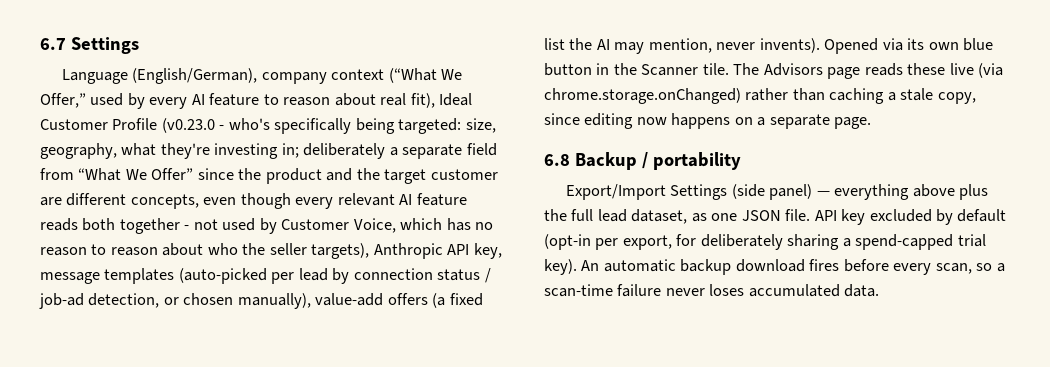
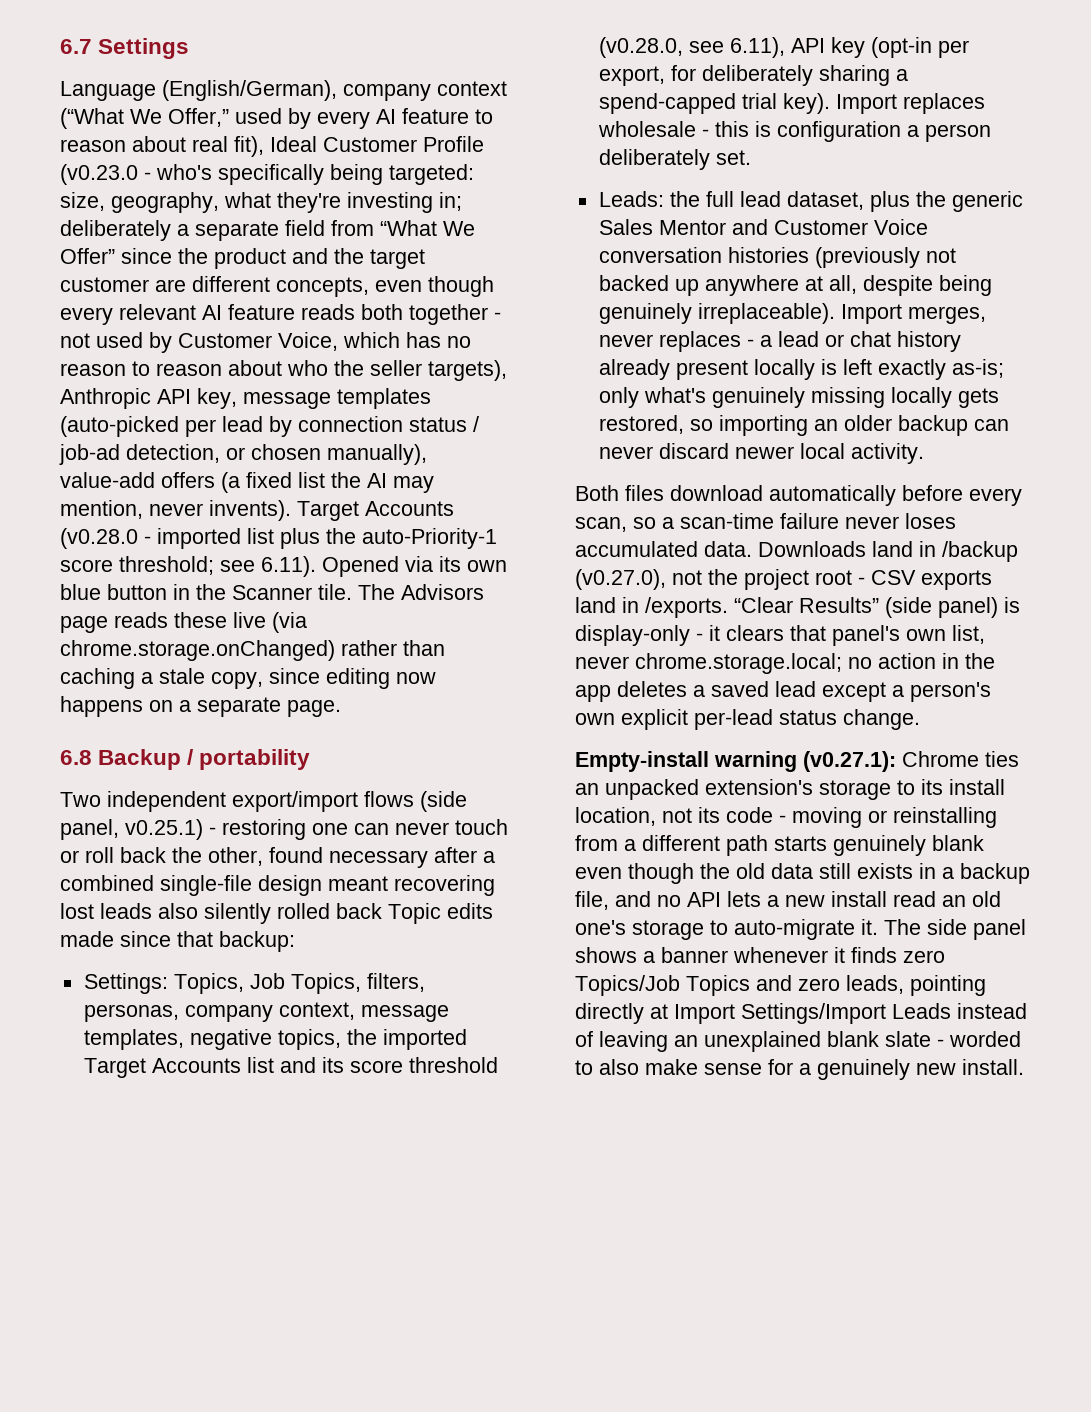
- Opened via its own blue button in the Scanner tile.
+ Target Accounts (v0.28.0 - imported list plus the auto-Priority-1 score threshold; see 6.11). Opened via its own blue button in the Scanner tile.
- Export/Import Settings (side panel) — everything above plus the full lead dataset, as one JSON file. API key excluded by default (opt-in per export, for deliberately sharing a spend-capped trial key).
+ Two independent export/import flows (side panel, v0.25.1) - restoring one can never touch or roll back the other, found necessary after a combined single-file design meant recovering lost leads also silently rolled back Topic edits made since that backup:
+ Settings: Topics, Job Topics, filters, personas, company context, message templates, negative topics, the imported Target Accounts list and its score threshold (v0.28.0, see 6.11), API key (opt-in per export, for deliberately sharing a spend-capped trial key).
- An automatic backup download fires before every scan, so a scan-time failure never loses accumulated data.
+ Import replaces wholesale - this is configuration a person deliberately set.
+ Leads: the full lead dataset, plus the generic Sales Mentor and Customer Voice conversation histories (previously not backed up anywhere at all, despite being genuinely irreplaceable). Import merges, never replaces - a lead or chat history already present locally is left exactly as-is; only what's genuinely missing locally gets restored, so importing an older backup can never discard newer local activity.
+ Both files download automatically before every scan, so a scan-time failure never loses accumulated data.
+ Downloads land in /backup (v0.27.0), not the project root - CSV exports land in /exports. “Clear Results” (side panel) is display-only - it clears that panel's own list, never chrome.storage.local; no action in the app deletes a saved lead except a person's own explicit per-lead status change.
+ Empty-install warning (v0.27.1): Chrome ties an unpacked extension's storage to its install location, not its code - moving or reinstalling from a different path starts genuinely blank even though the old data still exists in a backup file, and no API lets a new install read an old one's storage to auto-migrate it. The side panel shows a banner whenever it finds zero Topics/Job Topics and zero leads, pointing directly at Import Settings/Import Leads instead of leaving an unexplained blank slate - worded to also make sense for a genuinely new install.

